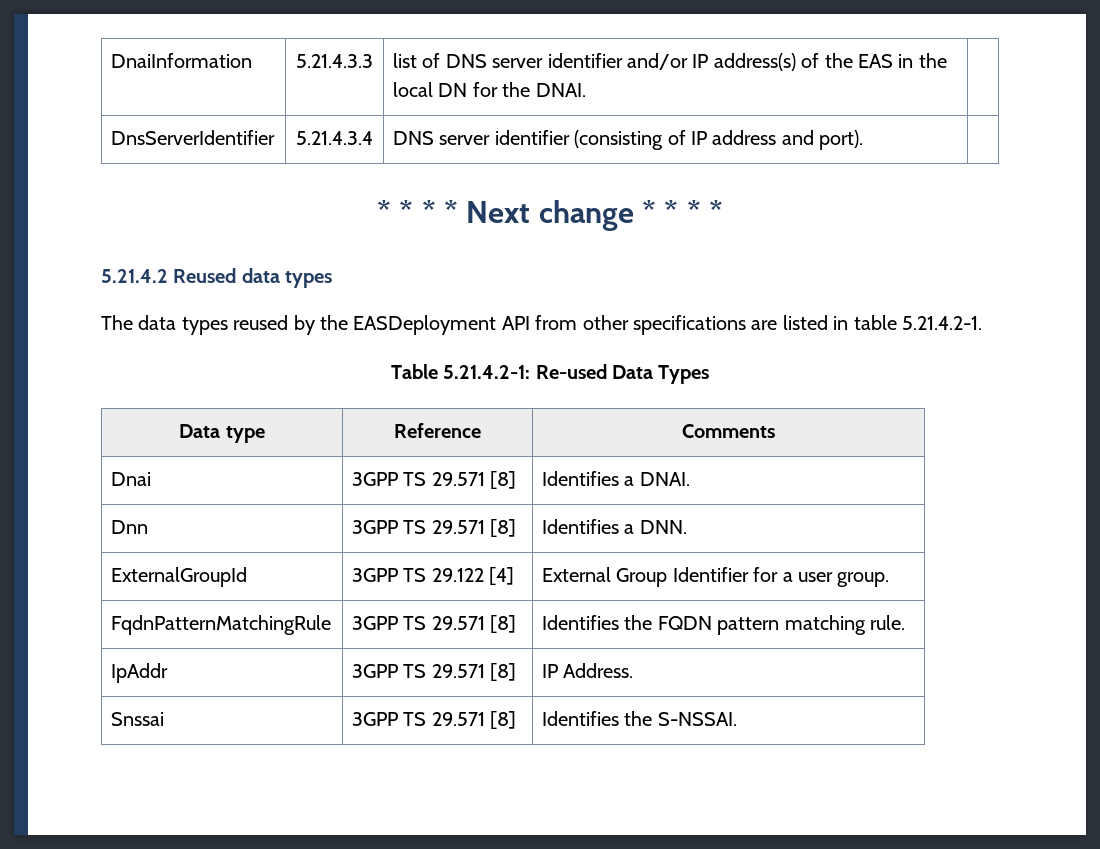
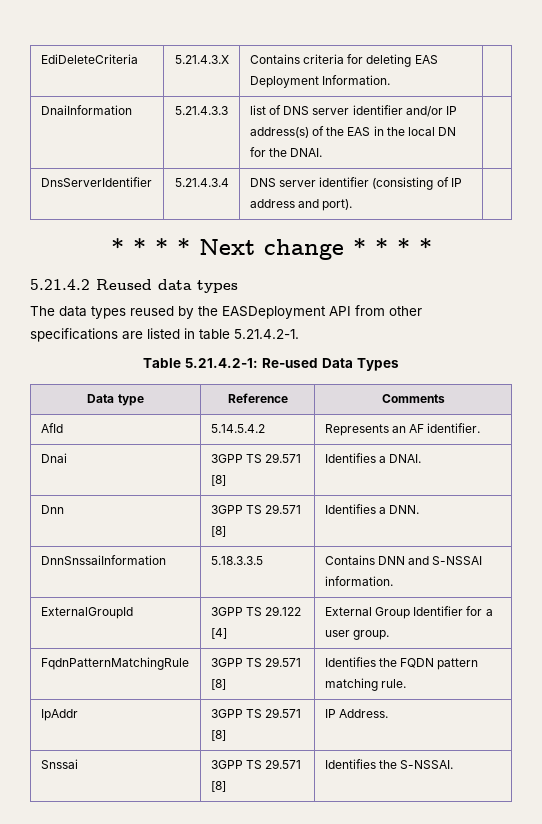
+ EdiDeleteCriteria | 5.21.4.3.X | Contains criteria for deleting EAS Deployment Information. |
+ AfId | 5.14.5.4.2 | Represents an AF identifier.
+ DnnSnssaiInformation | 5.18.3.3.5 | Contains DNN and S-NSSAI information.

